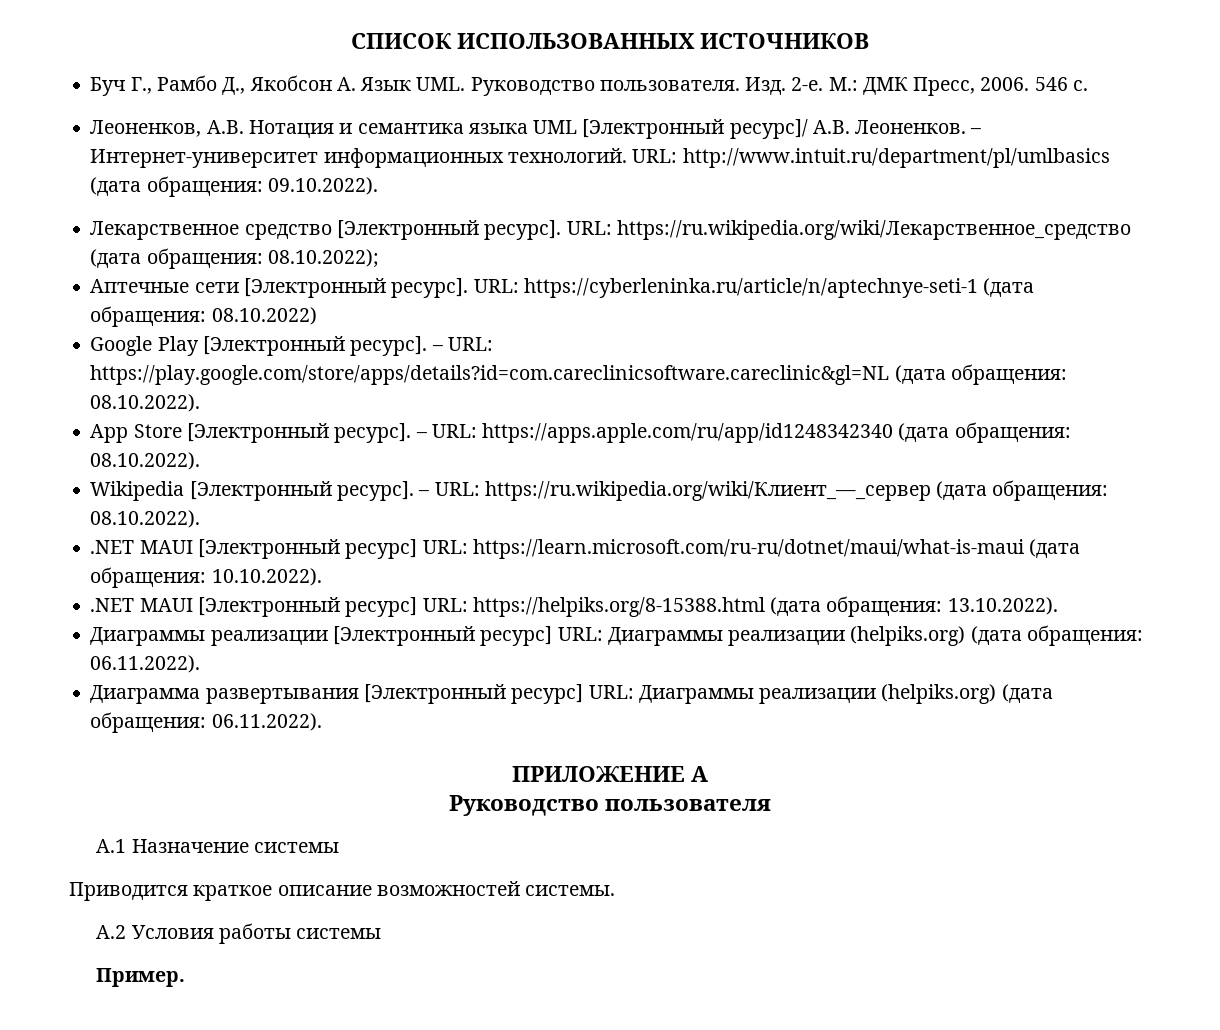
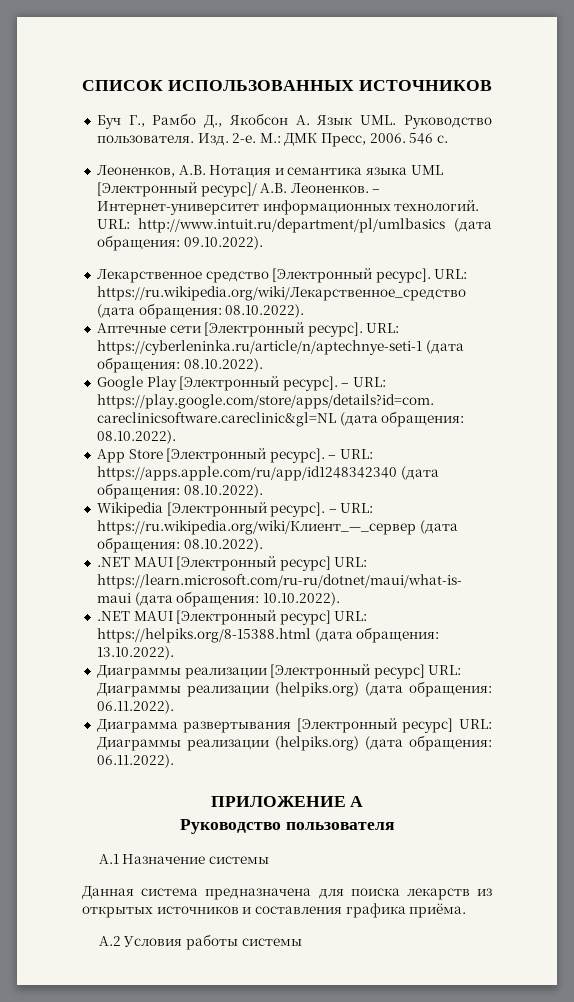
- URL: https://ru.wikipedia.org/wiki/Лекарственное_средство (дата обращения: 08.10.2022);
+ URL: https://ru.wikipedia.org/wiki/Лекарственное_средство (дата обращения: 08.10.2022).
- URL: https://cyberleninka.ru/article/n/aptechnye-seti-1 (дата обращения: 08.10.2022)
+ URL: https://cyberleninka.ru/article/n/aptechnye-seti-1 (дата обращения: 08.10.2022).
- Приводится краткое описание возможностей системы.
+ Данная система предназначена для поиска лекарств из открытых источников и составления графика приёма.
- Пример.

